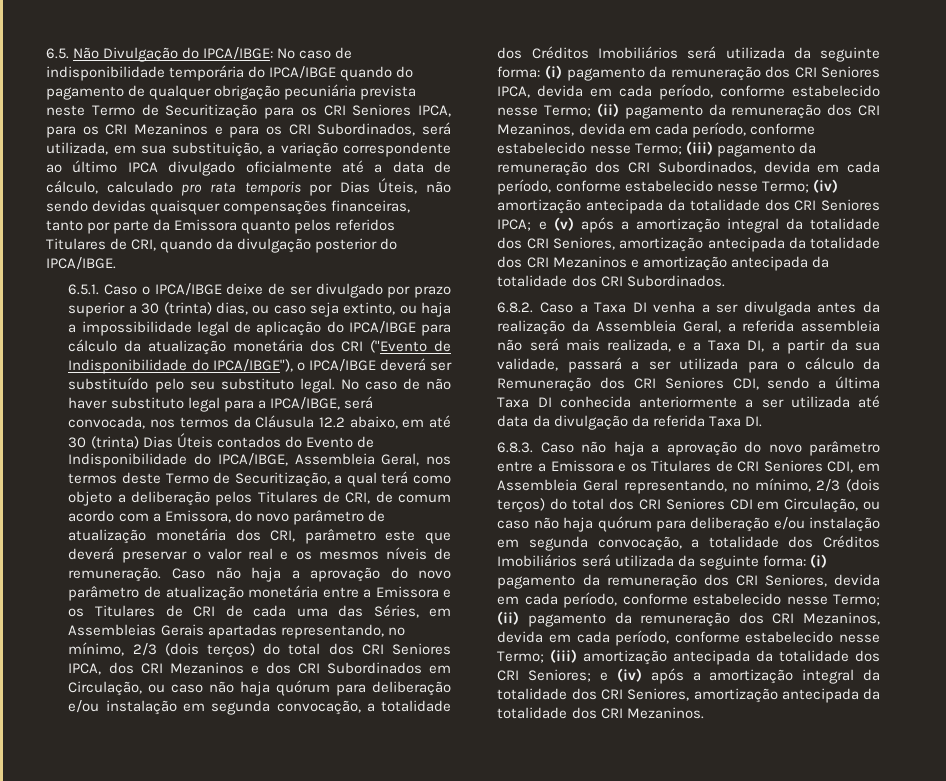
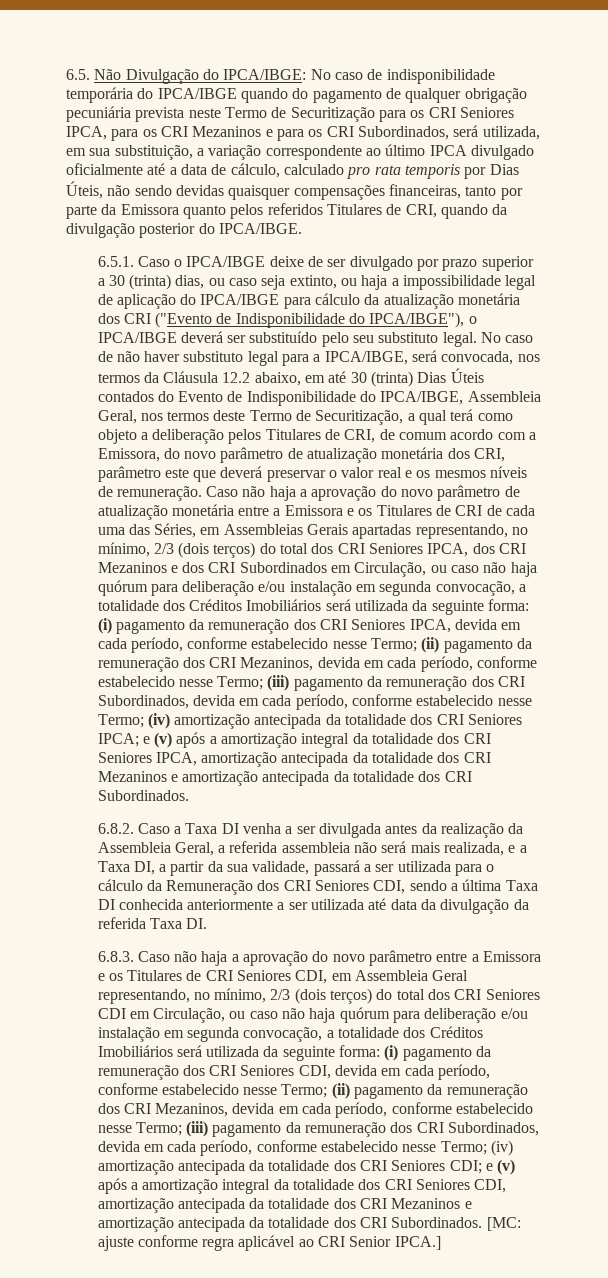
- e (v) após a amortização integral da totalidade dos CRI Seniores, amortização antecipada da totalidade dos CRI Mezaninos e amortização antecipada da totalidade dos CRI Subordinados.
+ e (v) após a amortização integral da totalidade dos CRI Seniores IPCA, amortização antecipada da totalidade dos CRI Mezaninos e amortização antecipada da totalidade dos CRI Subordinados.
- (i) pagamento da remuneração dos CRI Seniores, devida em cada período, conforme estabelecido nesse Termo;
+ (i) pagamento da remuneração dos CRI Seniores CDI, devida em cada período, conforme estabelecido nesse Termo;
- (iii) amortização antecipada da totalidade dos CRI Seniores; e (iv) após a amortização integral da totalidade dos CRI Seniores, amortização antecipada da totalidade dos CRI Mezaninos.
+ (iii) pagamento da remuneração dos CRI Subordinados, devida em cada período, conforme estabelecido nesse Termo; (iv) amortização antecipada da totalidade dos CRI Seniores CDI; e (v) após a amortização integral da totalidade dos CRI Seniores CDI, amortização antecipada da totalidade dos CRI Mezaninos e amortização antecipada da totalidade dos CRI Subordinados. [MC: ajuste conforme regra aplicável ao CRI Senior IPCA.]

